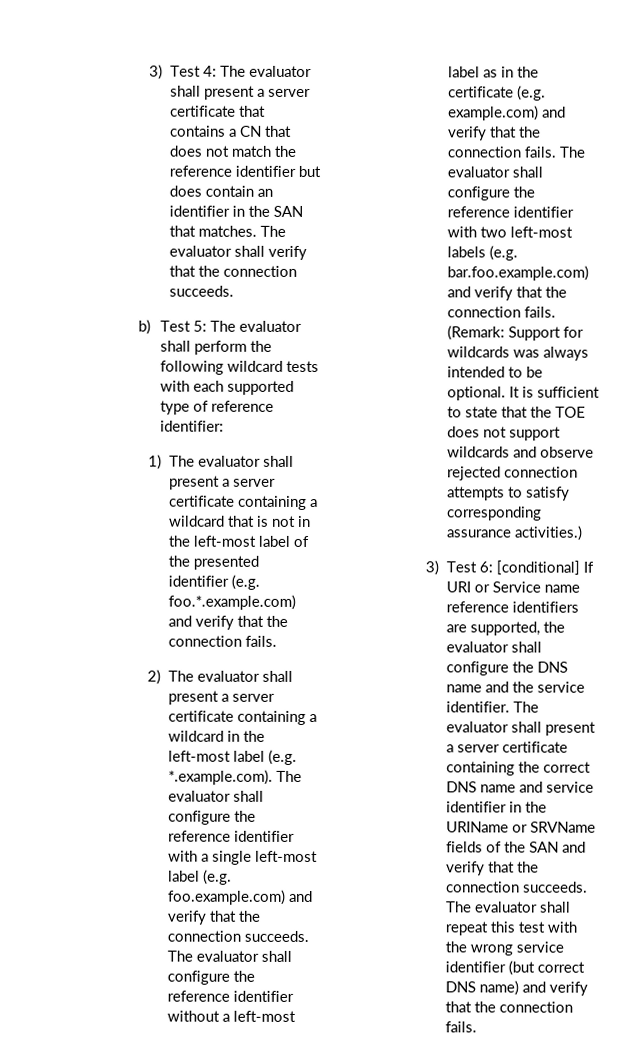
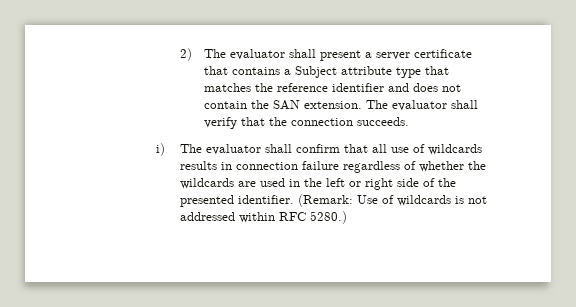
- 3) Test 4: The evaluator shall present a server certificate that contains a CN that does not match the reference identifier but does contain an identifier in the SAN that matches.
+ 2) The evaluator shall present a server certificate that contains a Subject attribute type that matches the reference identifier and does not contain the SAN extension.
- b) Test 5: The evaluator shall perform the following wildcard tests with each supported type of reference identifier:
- 1) The evaluator shall present a server certificate containing a wildcard that is not in the left-most label of the presented identifier (e.g. foo.*.example.com) and verify that the connection fails.
- 2) The evaluator shall present a server certificate containing a wildcard in the left-most label (e.g. *.example.com). The evaluator shall configure the reference identifier with a single left-most label (e.g. foo.example.com) and verify that the connection succeeds. The evaluator shall configure the reference identifier without a left-most label as in the certificate (e.g. example.com) and verify that the connection fails. The evaluator shall configure the reference identifier with two left-most labels (e.g. bar.foo.example.com) and verify that the connection fails. (Remark: Support for wildcards was always intended to be optional. It is sufficient to state that the TOE does not support wildcards and observe rejected connection attempts to satisfy corresponding assurance activities.)
- 3) Test 6: [conditional] If URI or Service name reference identifiers are supported, the evaluator shall configure the DNS name and the service identifier. The evaluator shall present a server certificate containing the correct DNS name and service identifier in the URIName or SRVName fields of the SAN and verify that the connection succeeds. The evaluator shall repeat this test with the wrong service identifier (but correct DNS name) and verify that the connection fails.
+ i) The evaluator shall confirm that all use of wildcards results in connection failure regardless of whether the wildcards are used in the left or right side of the presented identifier. (Remark: Use of wildcards is not addressed within RFC 5280.)

